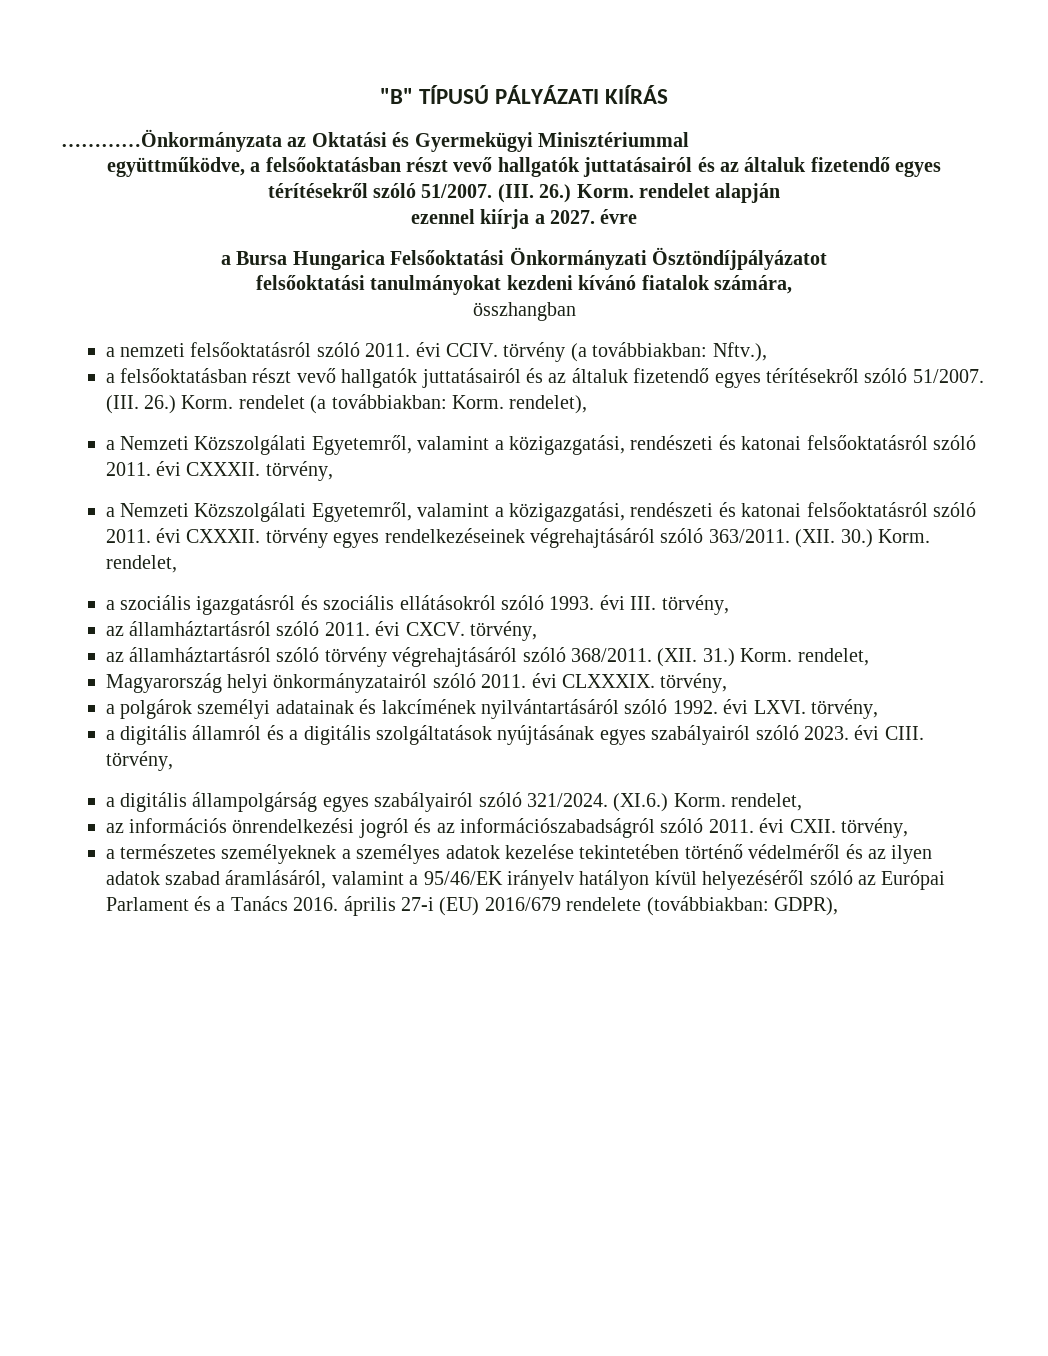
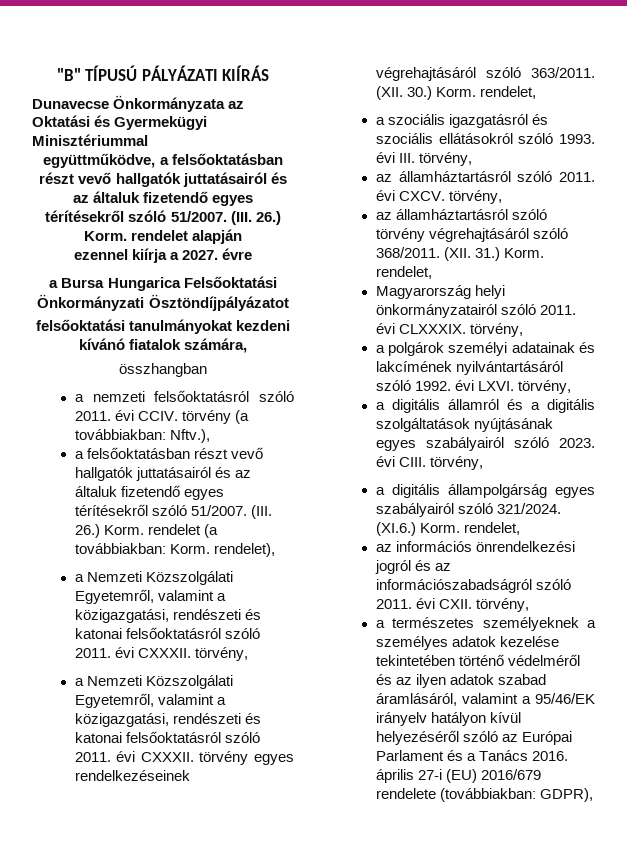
- …………Önkormányzata az Oktatási és Gyermekügyi Minisztériummal
+ Dunavecse Önkormányzata az Oktatási és Gyermekügyi Minisztériummal

